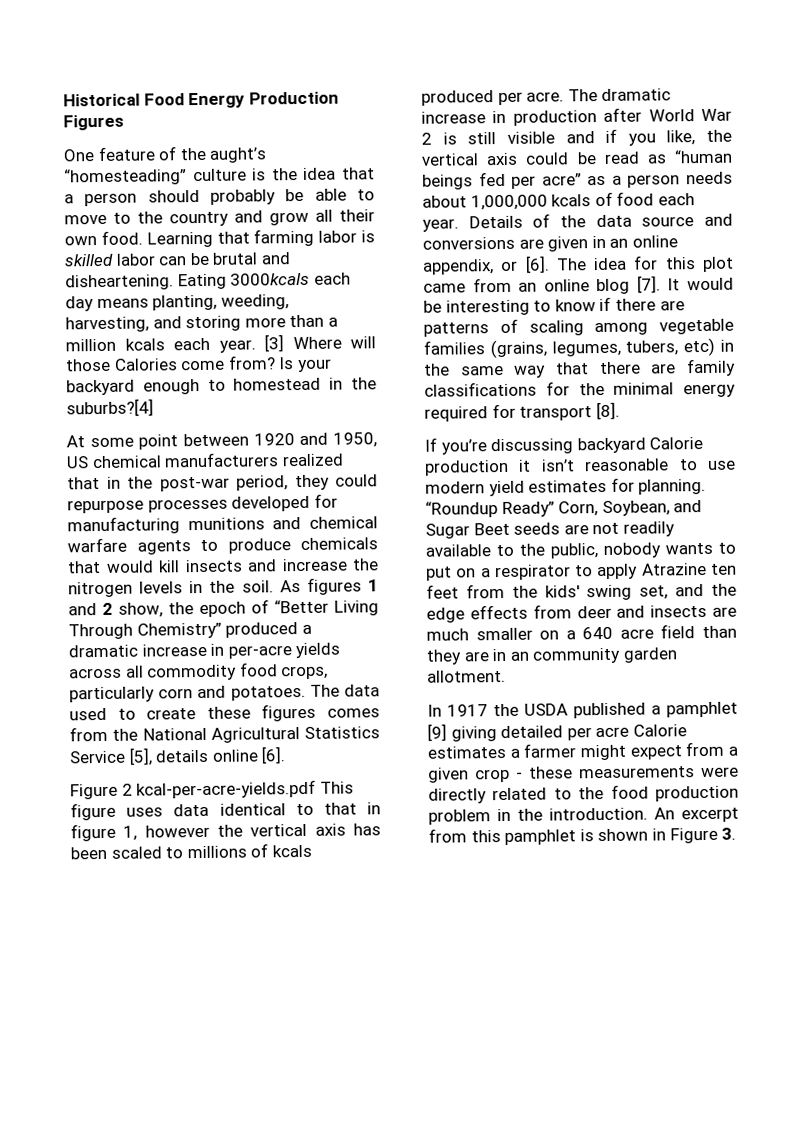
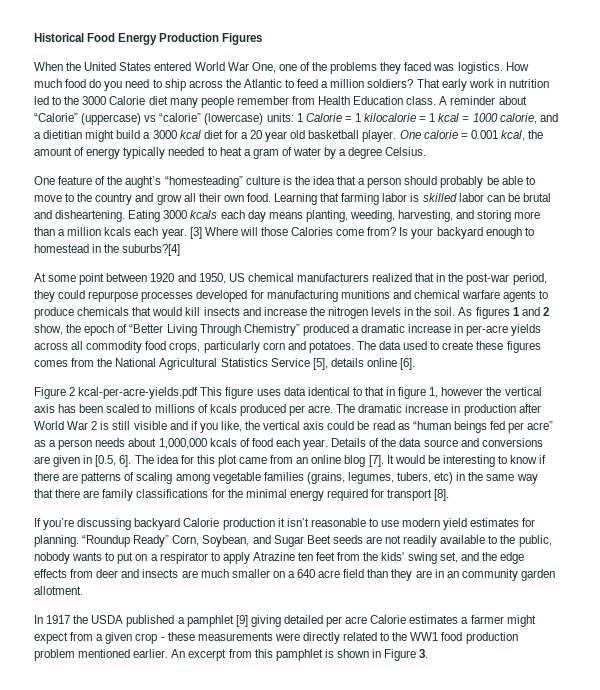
+ When the United States entered World War One, one of the problems they faced was logistics. How much food do you need to ship across the Atlantic to feed a million soldiers? That early work in nutrition led to the 3000 Calorie diet many people remember from Health Education class. A reminder about “Calorie” (uppercase) vs “calorie” (lowercase) units: 1 Calorie = 1 kilocalorie = 1 kcal = 1000 calorie, and a dietitian might build a 3000 kcal diet for a 20 year old basketball player. One calorie = 0.001 kcal, the amount of energy typically needed to heat a gram of water by a degree Celsius.
- Eating 3000kcals each day means planting, weeding, harvesting, and storing more than a million kcals each year.
+ Eating 3000 kcals each day means planting, weeding, harvesting, and storing more than a million kcals each year.
- Details of the data source and conversions are given in an online appendix, or [6].
+ Details of the data source and conversions are given in [0.5, 6].
- In 1917 the USDA published a pamphlet [9] giving detailed per acre Calorie estimates a farmer might expect from a given crop - these measurements were directly related to the food production problem in the introduction.
+ In 1917 the USDA published a pamphlet [9] giving detailed per acre Calorie estimates a farmer might expect from a given crop - these measurements were directly related to the WW1 food production problem mentioned earlier.

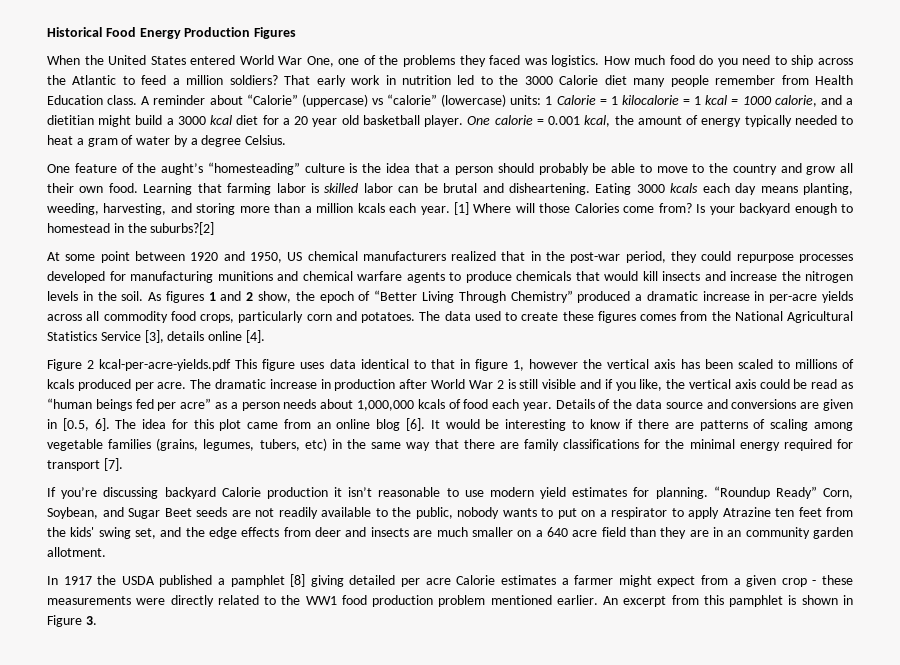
- [3] Where will those Calories come from?
+ [1] Where will those Calories come from?
- Is your backyard enough to homestead in the suburbs?[4]
+ Is your backyard enough to homestead in the suburbs?[2]
- The data used to create these figures comes from the National Agricultural Statistics Service [5], details online [6].
+ The data used to create these figures comes from the National Agricultural Statistics Service [3], details online [4].
- The idea for this plot came from an online blog [7].
+ The idea for this plot came from an online blog [6].
- It would be interesting to know if there are patterns of scaling among vegetable families (grains, legumes, tubers, etc) in the same way that there are family classifications for the minimal energy required for transport [8].
+ It would be interesting to know if there are patterns of scaling among vegetable families (grains, legumes, tubers, etc) in the same way that there are family classifications for the minimal energy required for transport [7].
- In 1917 the USDA published a pamphlet [9] giving detailed per acre Calorie estimates a farmer might expect from a given crop - these measurements were directly related to the WW1 food production problem mentioned earlier.
+ In 1917 the USDA published a pamphlet [8] giving detailed per acre Calorie estimates a farmer might expect from a given crop - these measurements were directly related to the WW1 food production problem mentioned earlier.

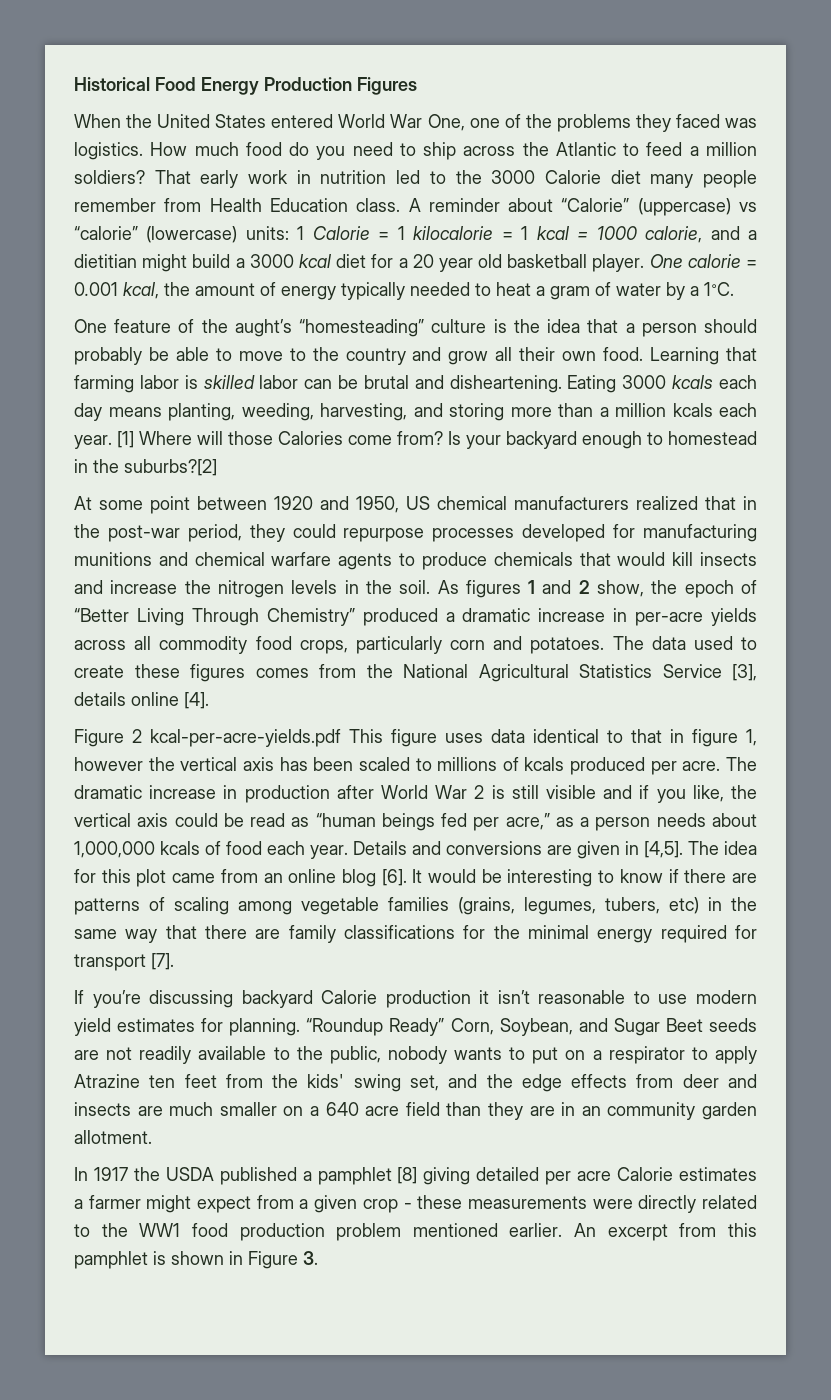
- One calorie = 0.001 kcal, the amount of energy typically needed to heat a gram of water by a degree Celsius.
+ One calorie = 0.001 kcal, the amount of energy typically needed to heat a gram of water by a 1◦C.
- The dramatic increase in production after World War 2 is still visible and if you like, the vertical axis could be read as “human beings fed per acre” as a person needs about 1,000,000 kcals of food each year.
+ The dramatic increase in production after World War 2 is still visible and if you like, the vertical axis could be read as “human beings fed per acre,” as a person needs about 1,000,000 kcals of food each year.
- Details of the data source and conversions are given in [0.5, 6].
+ Details and conversions are given in [4,5].

